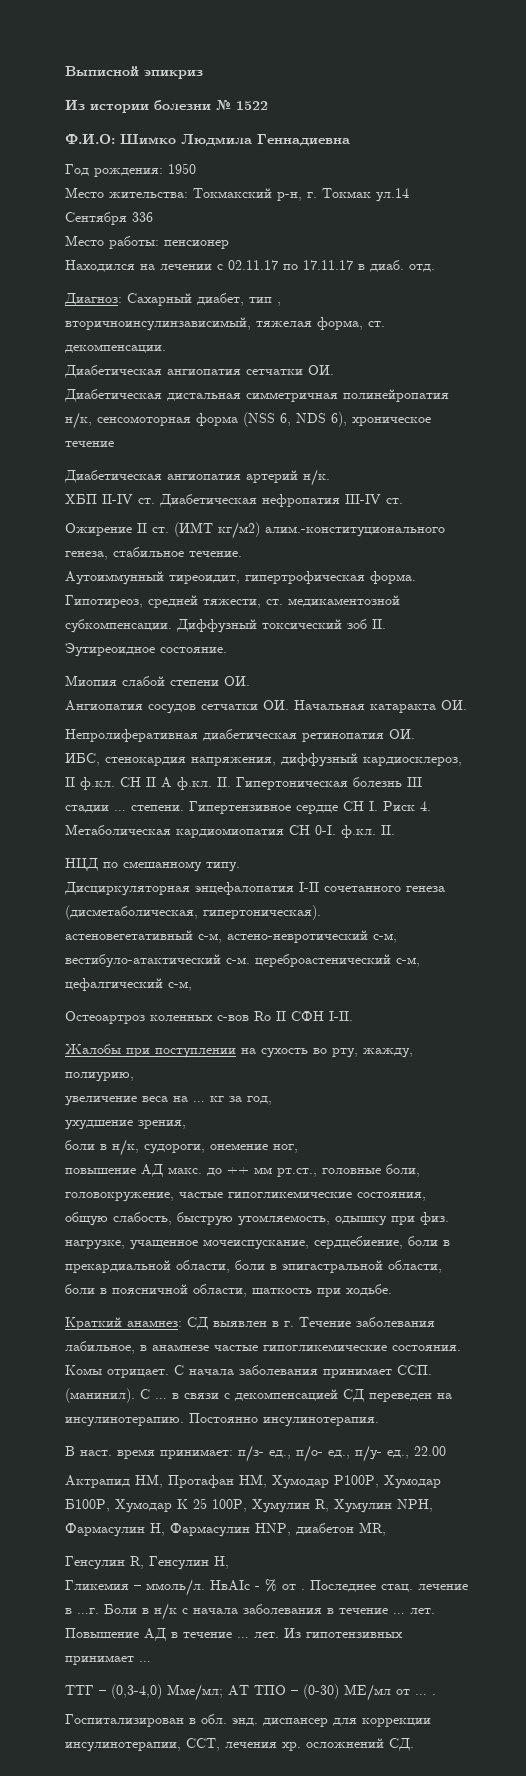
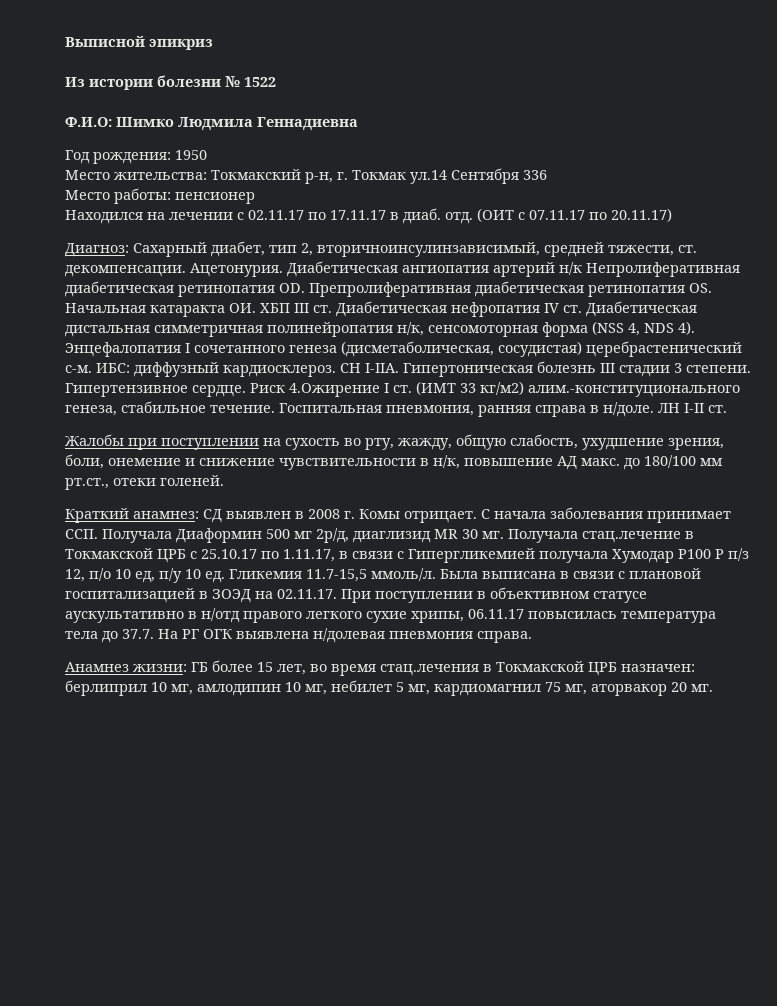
+ (ОИТ с 07.11.17 по 20.11.17)
- Диагноз: Сахарный диабет, тип , вторичноинсулинзависимый, тяжелая форма, ст. декомпенсации.
- Диабетическая ангиопатия сетчатки ОИ.
- Диабетическая дистальная симметричная полинейропатия н/к, сенсомоторная форма (NSS 6, NDS 6), хроническое течение
- Диабетическая ангиопатия артерий н/к.
- ХБП II-IV ст. Диабетическая нефропатия III-IV ст.
- Ожирение II ст. (ИМТ кг/м2) алим.-конституционального генеза, стабильное течение.
- Аутоиммунный тиреоидит, гипертрофическая форма. Гипотиреоз, средней тяжести, ст. медикаментозной субкомпенсации. Диффузный токсический зоб II. Эутиреоидное состояние.
- Миопия слабой степени ОИ.
- Ангиопатия сосудов сетчатки ОИ. Начальная катаракта ОИ.
- Непролиферативная диабетическая ретинопатия ОИ.
- ИБС, стенокардия напряжения, диффузный кардиосклероз, II ф.кл. СН II А ф.кл. II. Гипертоническая болезнь III стадии … степени. Гипертензивное сердце СН I. Риск 4. Метаболическая кардиомиопатия СН 0-I. ф.кл. II.
- НЦД по смешанному типу.
- Дисциркуляторная энцефалопатия I-II сочетанного генеза (дисметаболическая, гипертоническая).
- астеновегетативный с-м, астено-невротический с-м, вестибуло-атактический с-м. цереброастенический с-м, цефалгический с-м,
- Остеоартроз коленных с-вов Rо II СФН I-II.
+ Диагноз: Сахарный диабет, тип 2, вторичноинсулинзависимый, средней тяжести, ст. декомпенсации. Ацетонурия. Диабетическая ангиопатия артерий н/к Непролиферативная диабетическая ретинопатия ОD. Препролиферативная диабетическая ретинопатия ОS. Начальная катаракта ОИ. ХБП III ст. Диабетическая нефропатия IV ст. Диабетическая дистальная симметричная полинейропатия н/к, сенсомоторная форма (NSS 4, NDS 4). Энцефалопатия I сочетанного генеза (дисметаболическая, сосудистая) церебрастенический с-м. ИБС: диффузный кардиосклероз. СН I-IIА. Гипертоническая болезнь III стадии 3 степени. Гипертензивное сердце. Риск 4.Ожирение I ст. (ИМТ 33 кг/м2) алим.-конституционального генеза, стабильное течение. Госпитальная пневмония, ранняя справа в н/доле. ЛН I-II ст.
- Жалобы при поступлении на сухость во рту, жажду, полиурию,
- увеличение веса на … кг за год,
- ухудшение зрения,
- боли в н/к, судороги, онемение ног,
- повышение АД макс. до ++ мм рт.ст., головные боли, головокружение, частые гипогликемические состояния, общую слабость, быструю утомляемость, одышку при физ. нагрузке, учащенное мочеиспускание, сердцебиение, боли в прекардиальной области, боли в эпигастральной области, боли в поясничной области, шаткость при ходьбе.
+ Жалобы при поступлении на сухость во рту, жажду, общую слабость, ухудшение зрения, боли, онемение и снижение чувствительности в н/к, повышение АД макс. до 180/100 мм рт.ст., отеки голеней.
- Краткий анамнез: СД выявлен в г. Течение заболевания лабильное, в анамнезе частые гипогликемические состояния. Комы отрицает.
+ Краткий анамнез: СД выявлен в 2008 г. Комы отрицает.
- С начала заболевания принимает ССП. (манинил). С … в связи с декомпенсацией СД переведен на инсулинотерапию. Постоянно инсулинотерапия.
- В наст. время принимает: п/з- ед., п/о- ед., п/у- ед., 22.00
- Актрапид НМ, Протафан НМ, Хумодар Р100Р, Хумодар Б100Р, Хумодар К 25 100Р, Хумулин R, Хумулин NРН, Фармасулин Н, Фармасулин НNР, диабетон МR,
- Генсулин R, Генсулин Н,
- Гликемия – ммоль/л. НвАIс - % от . Последнее стац. лечение в …г. Боли в н/к с начала заболевания в течение … лет. Повышение АД в течение … лет. Из гипотензивных принимает …
- ТТГ – (0,3-4,0) Мме/мл; АТ ТПО – (0-30) МЕ/мл от … .
- Госпитализирован в обл. энд. диспансер для коррекции инсулинотерапии, ССТ, лечения хр. осложнений СД.
+ С начала заболевания принимает ССП. Получала Диаформин 500 мг 2р/д, диаглизид MR 30 мг. Получала стац.лечение в Токмакской ЦРБ с 25.10.17 по 1.11.17, в связи с Гипергликемией получала Хумодар Р100 Р п/з 12, п/о 10 ед, п/у 10 ед. Гликемия 11.7-15,5 ммоль/л. Была выписана в связи с плановой госпитализацией в ЗОЭД на 02.11.17. При поступлении в объективном статусе аускультативно в н/отд правого легкого сухие хрипы, 06.11.17 повысилась температура тела до 37.7. На РГ ОГК выявлена н/долевая пневмония справа.
+ Анамнез жизни: ГБ более 15 лет, во время стац.лечения в Токмакской ЦРБ назначен: берлиприл 10 мг, амлодипин 10 мг, небилет 5 мг, кардиомагнил 75 мг, аторвакор 20 мг.

